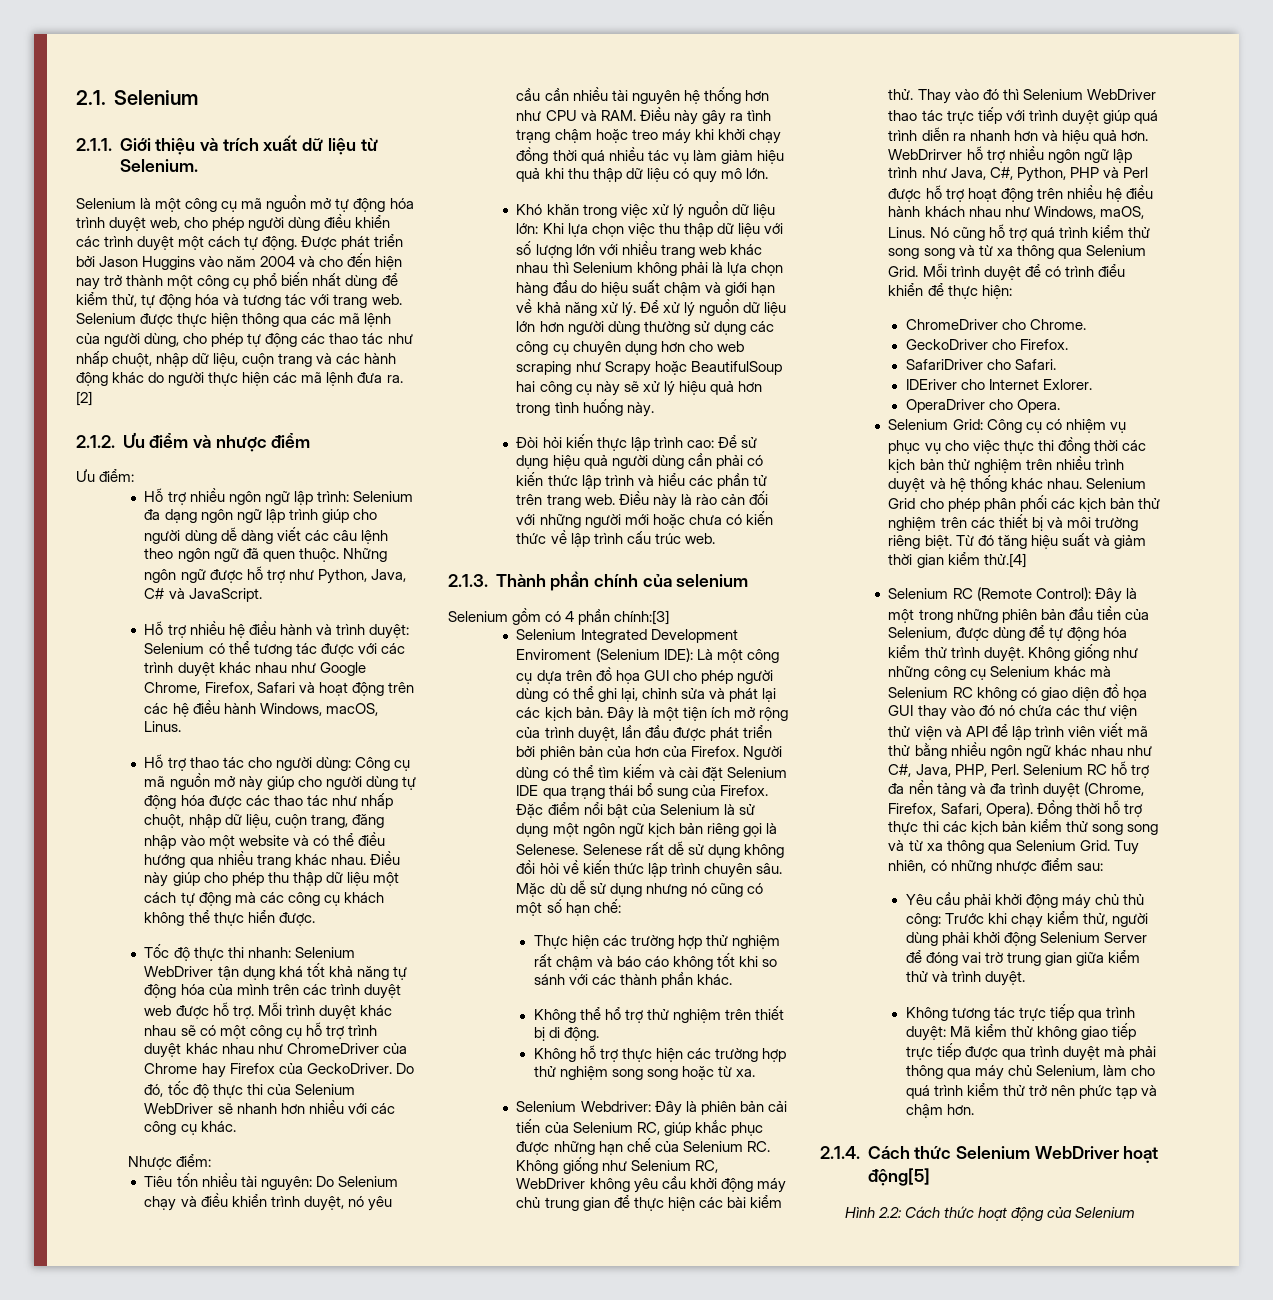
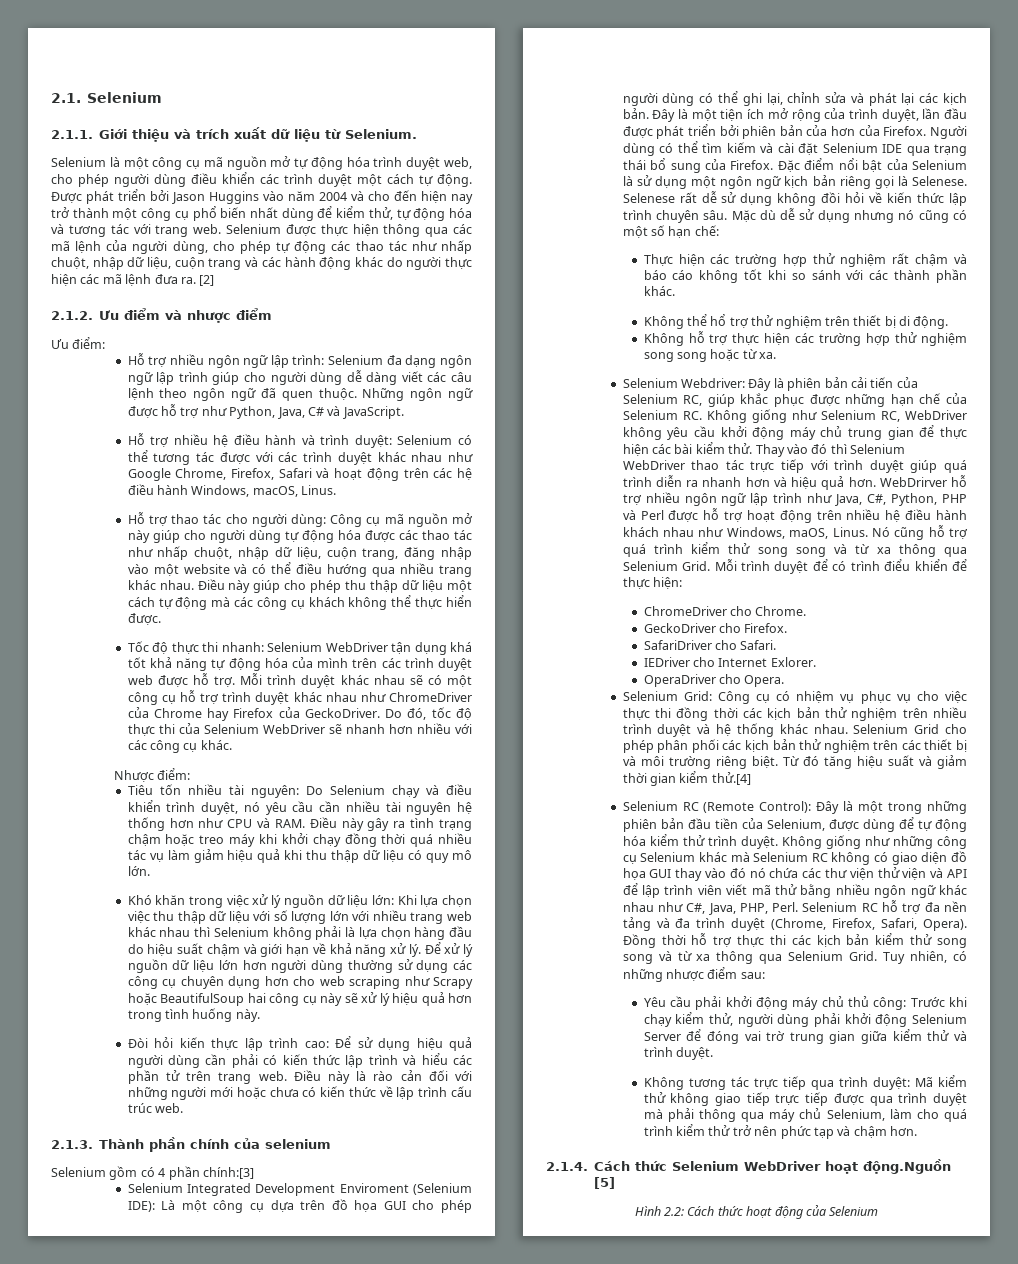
- IDEriver cho Internet Exlorer.
+ IEDriver cho Internet Exlorer.
- 2.1.4. Cách thức Selenium WebDriver hoạt động[5]
+ 2.1.4. Cách thức Selenium WebDriver hoạt động.Nguồn [5]

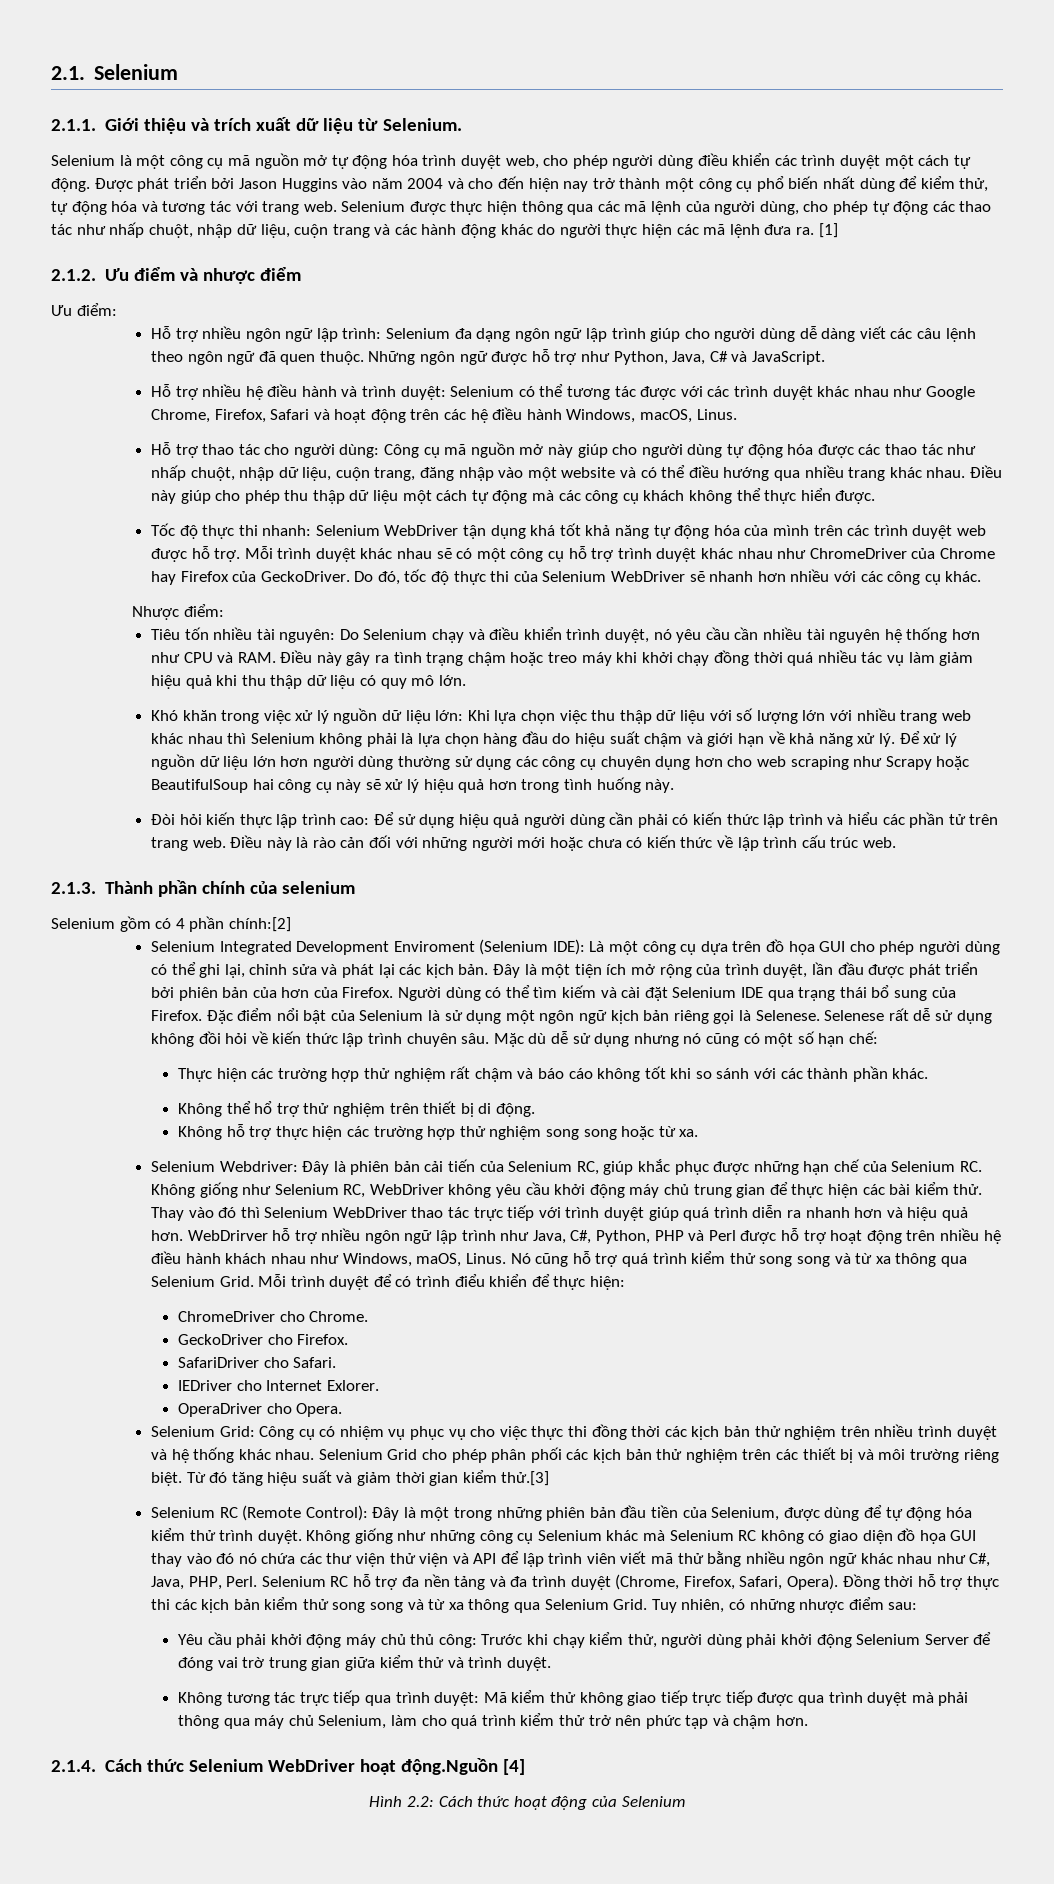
- [2]
+ [1]
- Selenium gồm có 4 phần chính:[3]
+ Selenium gồm có 4 phần chính:[2]
- Từ đó tăng hiệu suất và giảm thời gian kiểm thử.[4]
+ Từ đó tăng hiệu suất và giảm thời gian kiểm thử.[3]
- 2.1.4. Cách thức Selenium WebDriver hoạt động.Nguồn [5]
+ 2.1.4. Cách thức Selenium WebDriver hoạt động.Nguồn [4]

